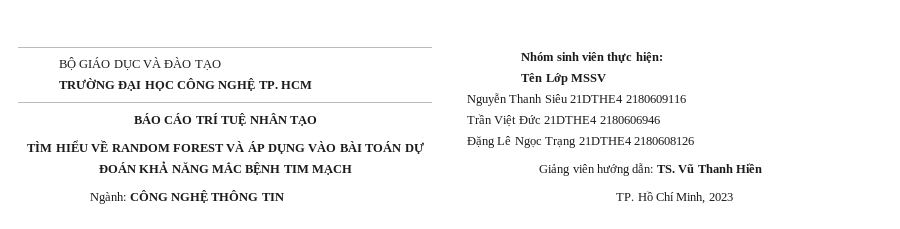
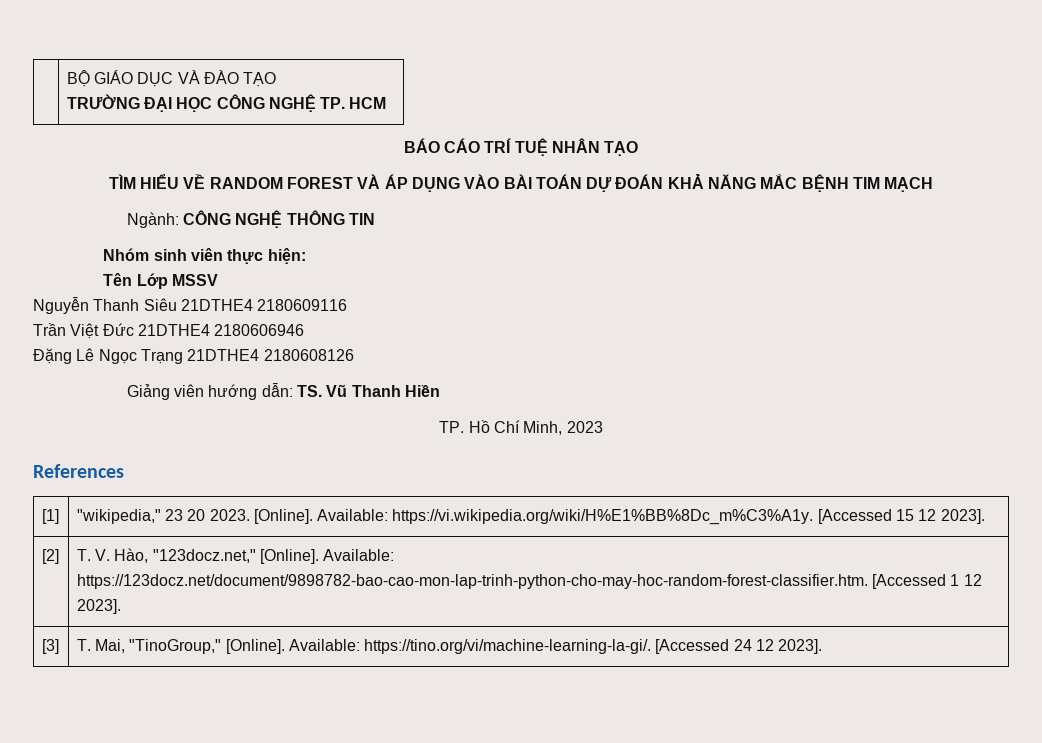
+ References
+ [1] | "wikipedia," 23 20 2023. [Online]. Available: https://vi.wikipedia.org/wiki/H%E1%BB%8Dc_m%C3%A1y. [Accessed 15 12 2023].
+ [2] | T. V. Hào, "123docz.net," [Online]. Available: https://123docz.net/document/9898782-bao-cao-mon-lap-trinh-python-cho-may-hoc-random-forest-classifier.htm. [Accessed 1 12 2023].
+ [3] | T. Mai, "TinoGroup," [Online]. Available: https://tino.org/vi/machine-learning-la-gi/. [Accessed 24 12 2023].

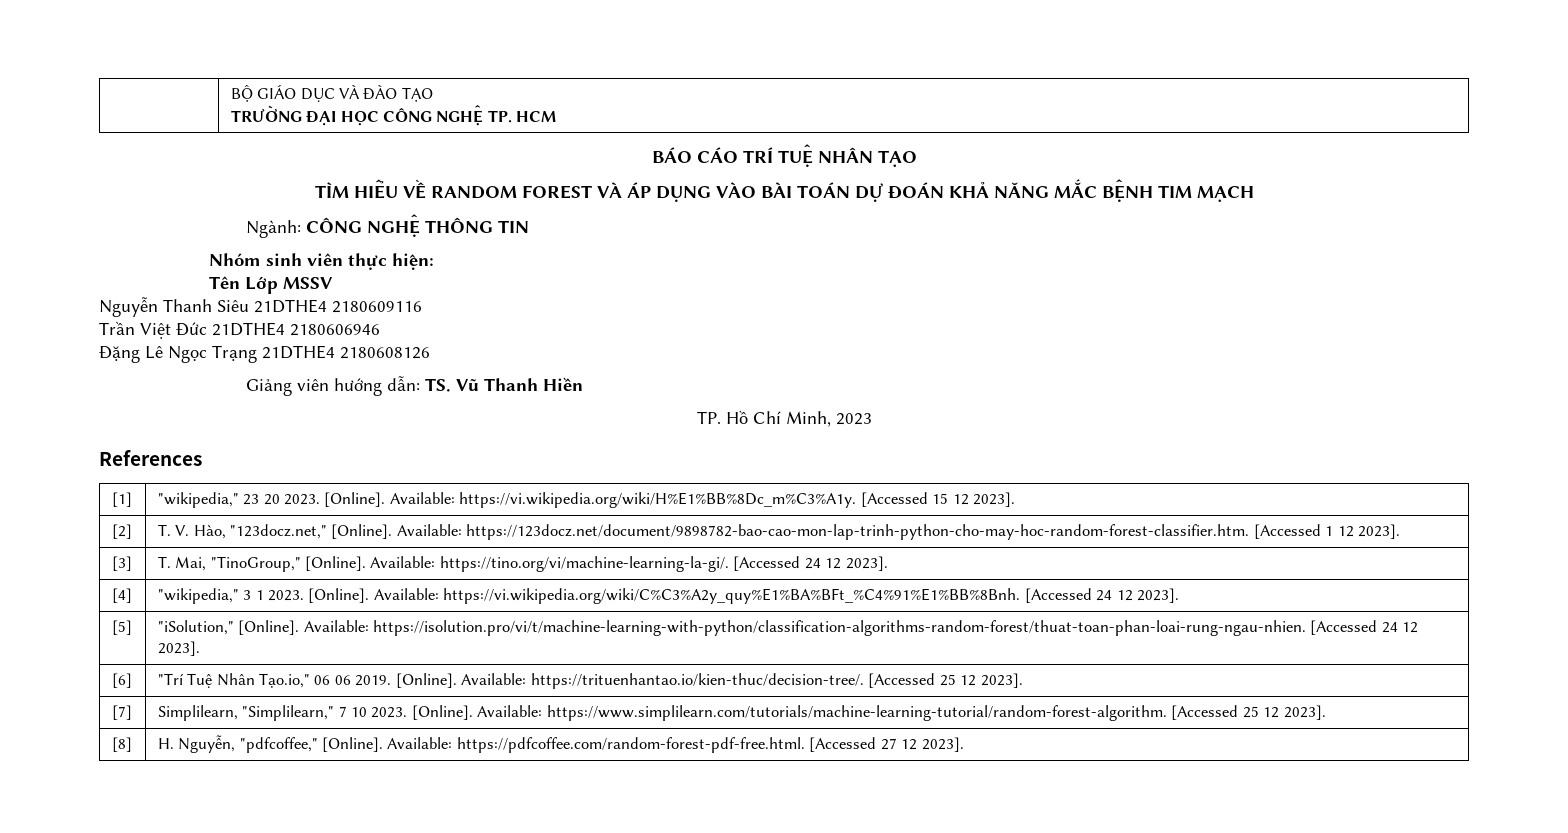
+ [4] | "wikipedia," 3 1 2023. [Online]. Available: https://vi.wikipedia.org/wiki/C%C3%A2y_quy%E1%BA%BFt_%C4%91%E1%BB%8Bnh. [Accessed 24 12 2023].
+ [5] | "iSolution," [Online]. Available: https://isolution.pro/vi/t/machine-learning-with-python/classification-algorithms-random-forest/thuat-toan-phan-loai-rung-ngau-nhien. [Accessed 24 12 2023].
+ [6] | "Trí Tuệ Nhân Tạo.io," 06 06 2019. [Online]. Available: https://trituenhantao.io/kien-thuc/decision-tree/. [Accessed 25 12 2023].
+ [7] | Simplilearn, "Simplilearn," 7 10 2023. [Online]. Available: https://www.simplilearn.com/tutorials/machine-learning-tutorial/random-forest-algorithm. [Accessed 25 12 2023].
+ [8] | H. Nguyễn, "pdfcoffee," [Online]. Available: https://pdfcoffee.com/random-forest-pdf-free.html. [Accessed 27 12 2023].

